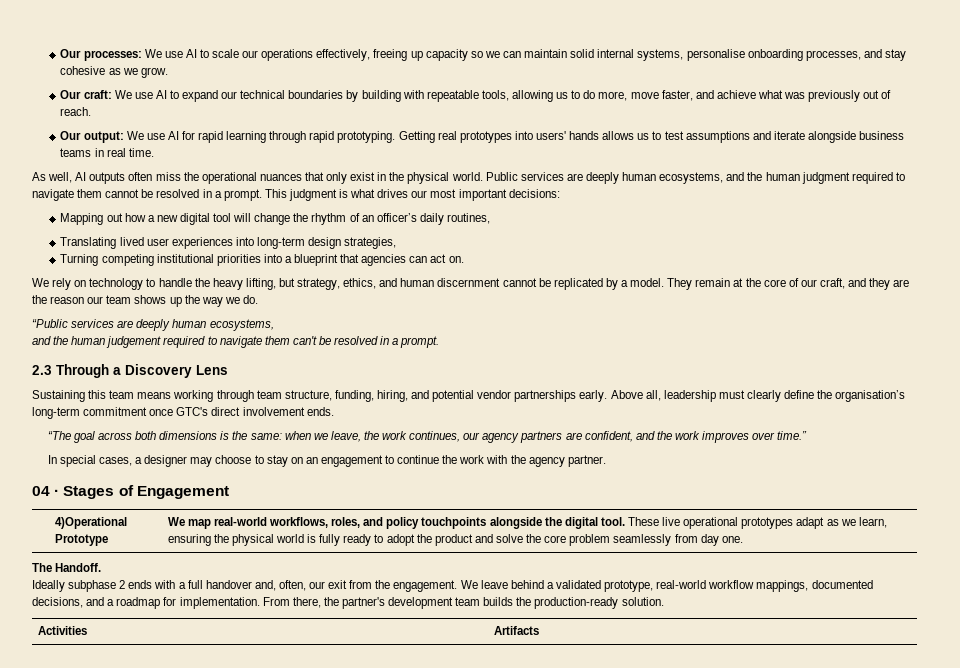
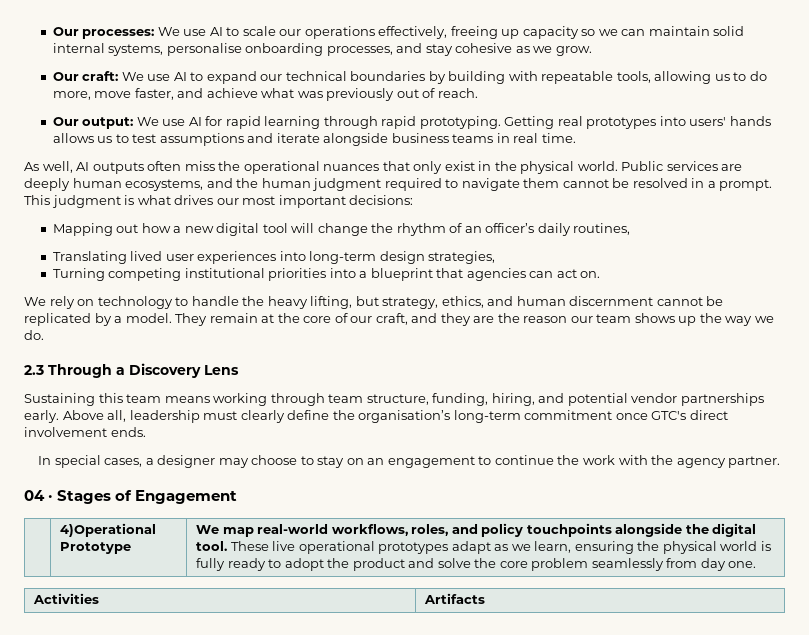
- “Public services are deeply human ecosystems,
- and the human judgement required to navigate them can't be resolved in a prompt.
- “The goal across both dimensions is the same: when we leave, the work continues, our agency partners are confident, and the work improves over time.”
- The Handoff.
- Ideally subphase 2 ends with a full handover and, often, our exit from the engagement. We leave behind a validated prototype, real-world workflow mappings, documented decisions, and a roadmap for implementation. From there, the partner's development team builds the production-ready solution.

